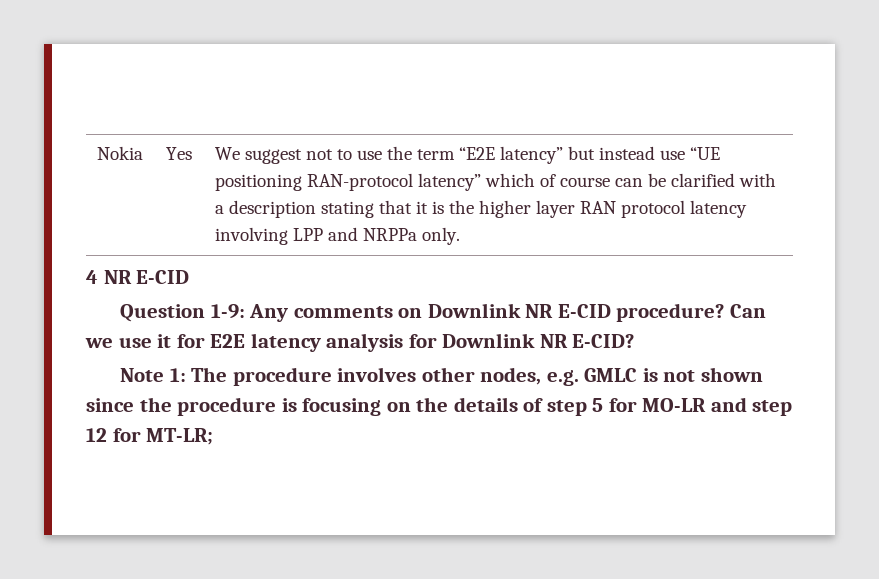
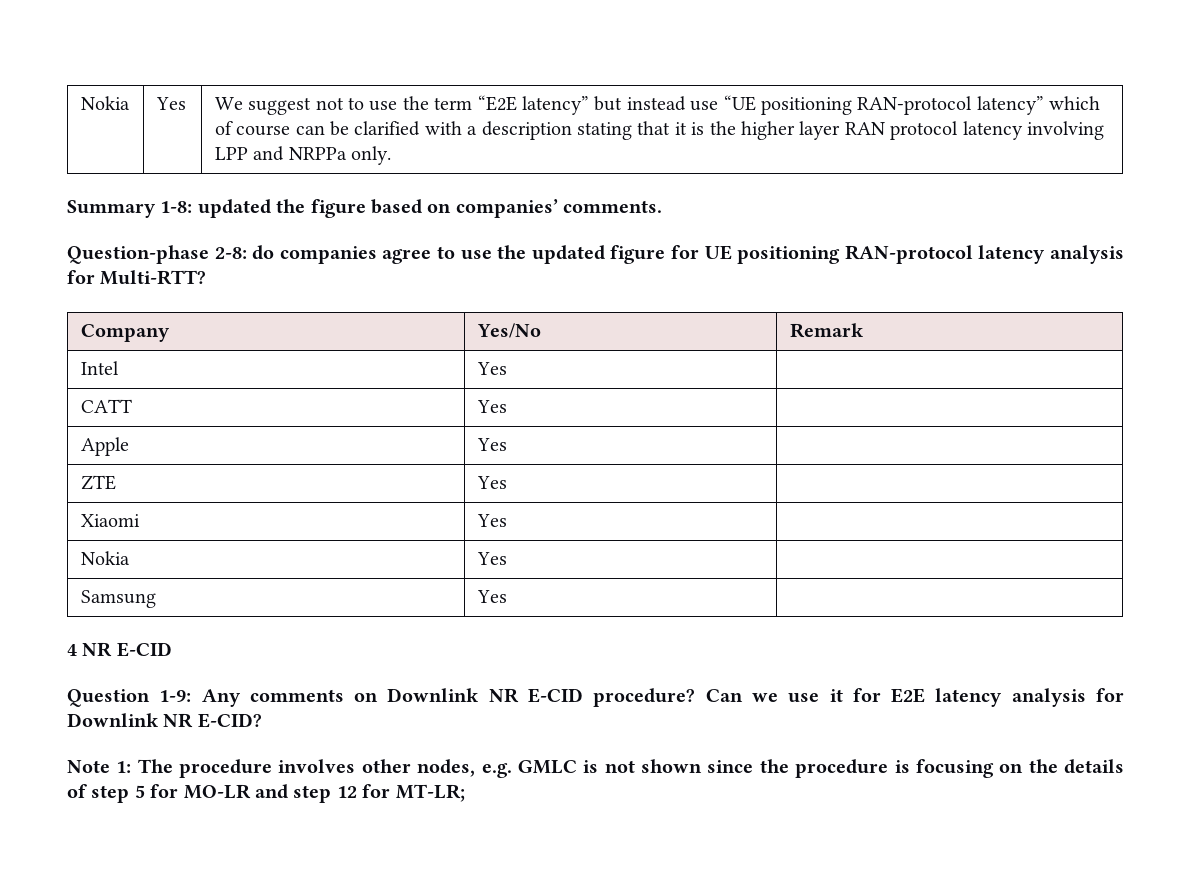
+ Summary 1-8: updated the figure based on companies’ comments.
+ Question-phase 2-8: do companies agree to use the updated figure for UE positioning RAN-protocol latency analysis for Multi-RTT?
+ Company | Yes/No | Remark
+ Intel | Yes |
+ CATT | Yes |
+ Apple | Yes |
+ ZTE | Yes |
+ Xiaomi | Yes |
+ Nokia | Yes |
+ Samsung | Yes |

